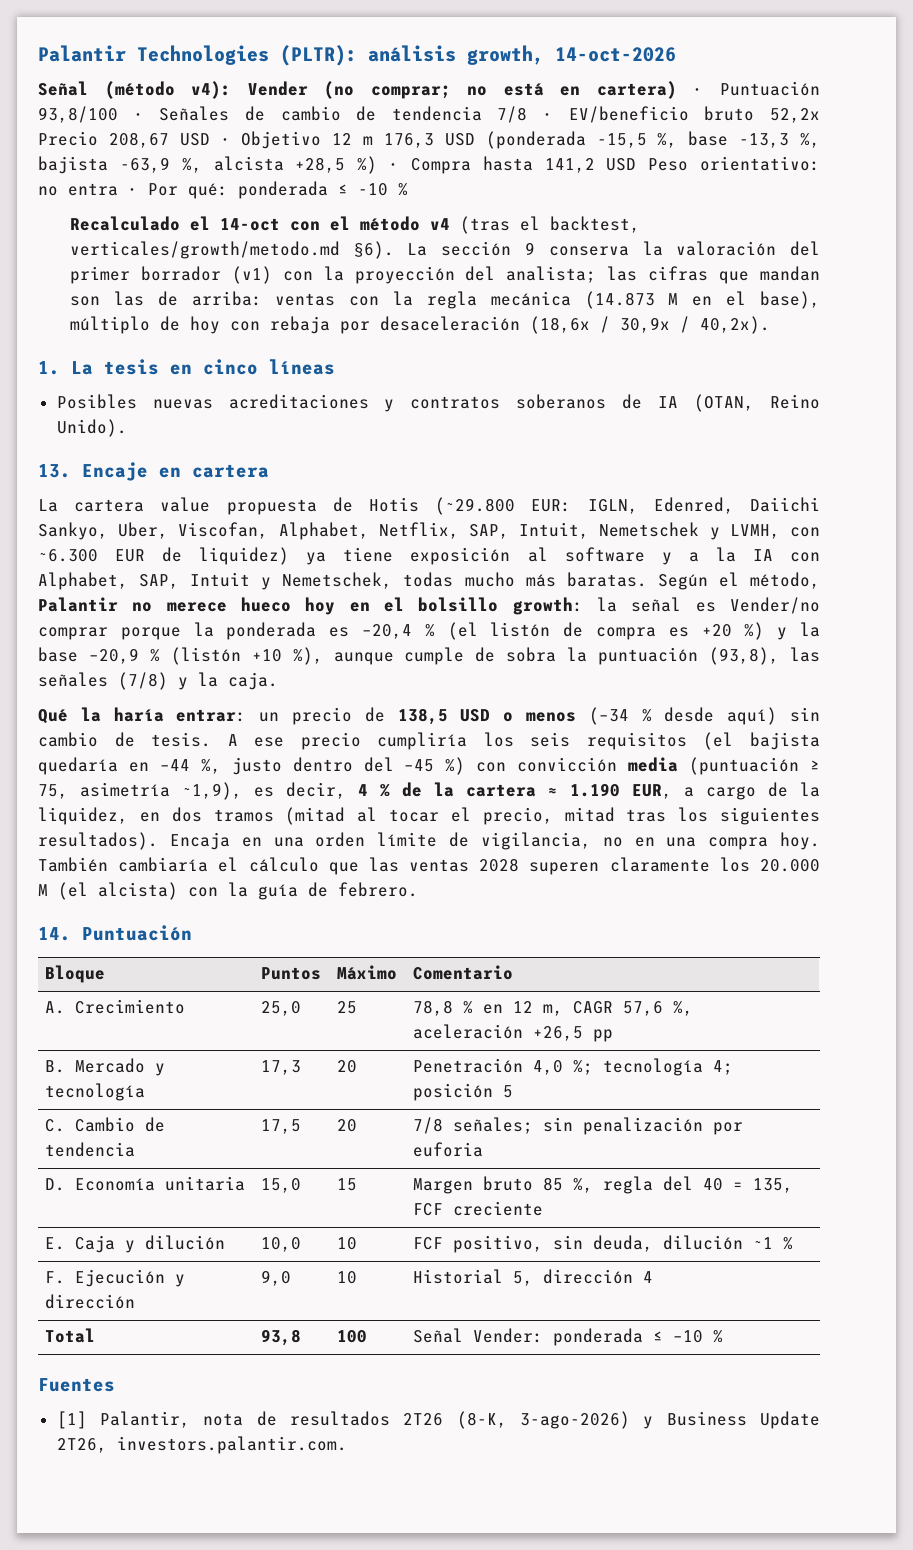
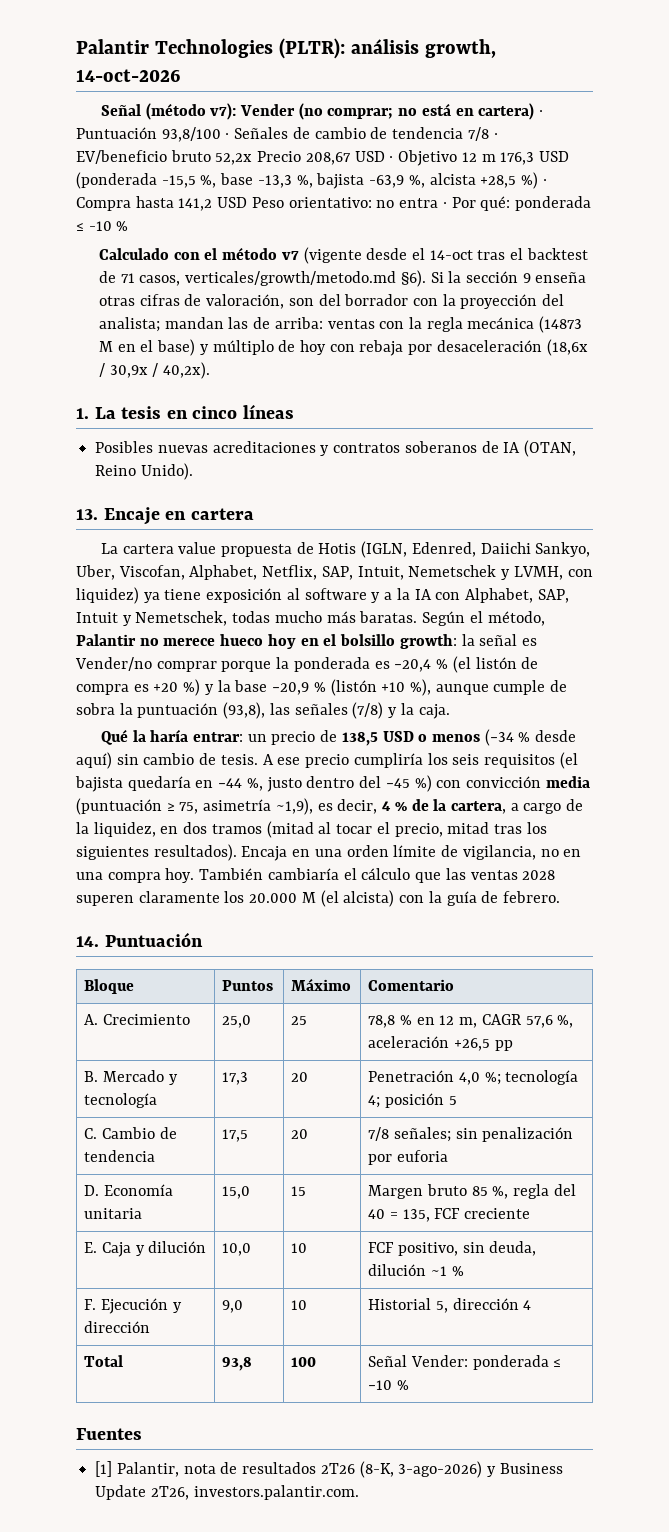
- Señal (método v4): Vender (no comprar; no está en cartera) · Puntuación 93,8/100 · Señales de cambio de tendencia 7/8 · EV/beneficio bruto 52,2x Precio 208,67 USD · Objetivo 12 m 176,3 USD (ponderada -15,5 %, base -13,3 %, bajista -63,9 %, alcista +28,5 %) · Compra hasta 141,2 USD Peso orientativo: no entra · Por qué: ponderada ≤ -10 %
+ Señal (método v7): Vender (no comprar; no está en cartera) · Puntuación 93,8/100 · Señales de cambio de tendencia 7/8 · EV/beneficio bruto 52,2x Precio 208,67 USD · Objetivo 12 m 176,3 USD (ponderada -15,5 %, base -13,3 %, bajista -63,9 %, alcista +28,5 %) · Compra hasta 141,2 USD Peso orientativo: no entra · Por qué: ponderada ≤ -10 %
- Recalculado el 14-oct con el método v4 (tras el backtest, verticales/growth/metodo.md §6). La sección 9 conserva la valoración del primer borrador (v1) con la proyección del analista; las cifras que mandan son las de arriba: ventas con la regla mecánica (14.873 M en el base), múltiplo de hoy con rebaja por desaceleración (18,6x / 30,9x / 40,2x).
+ Calculado con el método v7 (vigente desde el 14-oct tras el backtest de 71 casos, verticales/growth/metodo.md §6). Si la sección 9 enseña otras cifras de valoración, son del borrador con la proyección del analista; mandan las de arriba: ventas con la regla mecánica (14873 M en el base) y múltiplo de hoy con rebaja por desaceleración (18,6x / 30,9x / 40,2x).
- La cartera value propuesta de Hotis (~29.800 EUR: IGLN, Edenred, Daiichi Sankyo, Uber, Viscofan, Alphabet, Netflix, SAP, Intuit, Nemetschek y LVMH, con ~6.300 EUR de liquidez) ya tiene exposición al software y a la IA con Alphabet, SAP, Intuit y Nemetschek, todas mucho más baratas.
+ La cartera value propuesta de Hotis (IGLN, Edenred, Daiichi Sankyo, Uber, Viscofan, Alphabet, Netflix, SAP, Intuit, Nemetschek y LVMH, con liquidez) ya tiene exposición al software y a la IA con Alphabet, SAP, Intuit y Nemetschek, todas mucho más baratas.
- A ese precio cumpliría los seis requisitos (el bajista quedaría en −44 %, justo dentro del −45 %) con convicción media (puntuación ≥ 75, asimetría ~1,9), es decir, 4 % de la cartera ≈ 1.190 EUR, a cargo de la liquidez, en dos tramos (mitad al tocar el precio, mitad tras los siguientes resultados).
+ A ese precio cumpliría los seis requisitos (el bajista quedaría en −44 %, justo dentro del −45 %) con convicción media (puntuación ≥ 75, asimetría ~1,9), es decir, 4 % de la cartera, a cargo de la liquidez, en dos tramos (mitad al tocar el precio, mitad tras los siguientes resultados).

